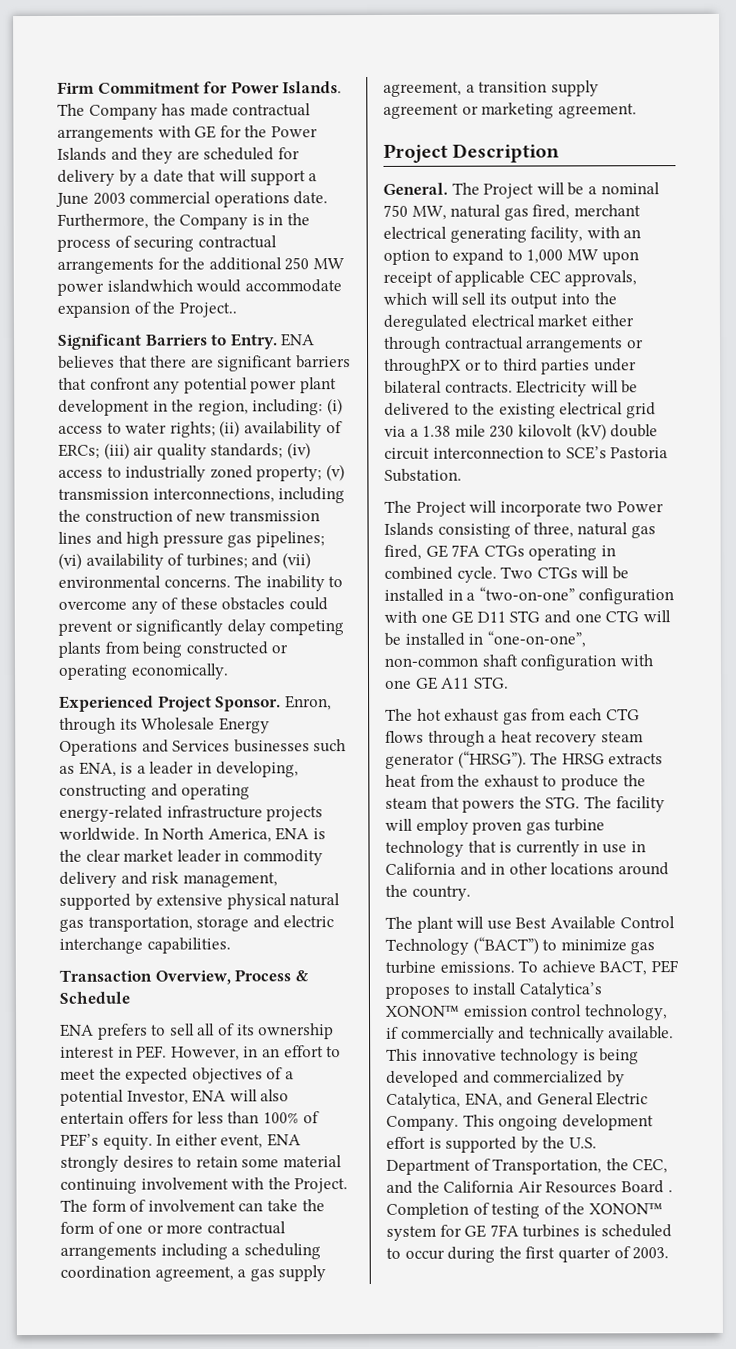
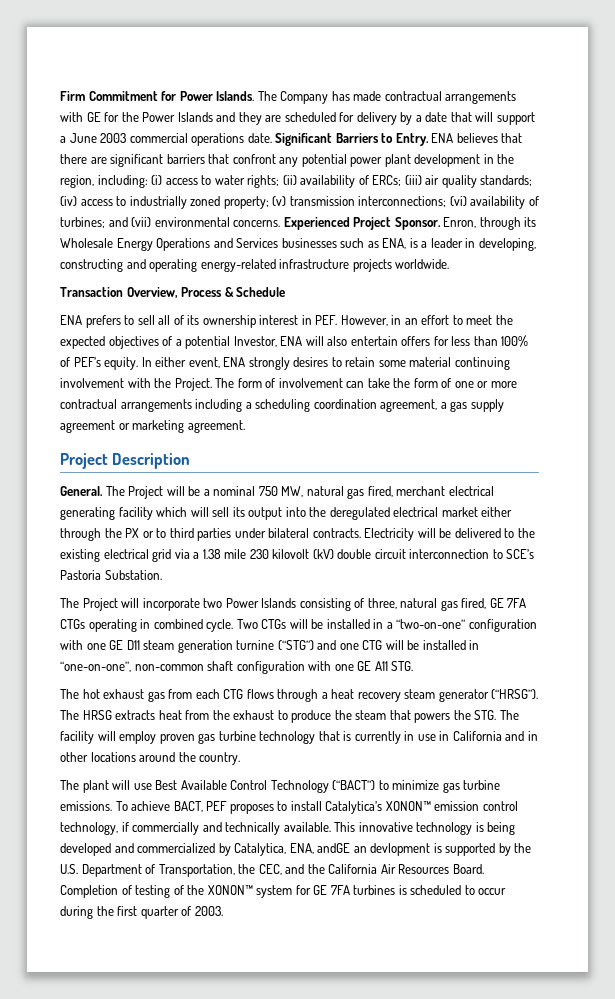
- The Company has made contractual arrangements with GE for the Power Islands and they are scheduled for delivery by a date that will support a June 2003 commercial operations date. Furthermore, the Company is in the process of securing contractual arrangements for the additional 250 MW power islandwhich would accommodate expansion of the Project..
- Significant Barriers to Entry.
+ The Company has made contractual arrangements with GE for the Power Islands and they are scheduled for delivery by a date that will support a June 2003 commercial operations date. Significant Barriers to Entry.
- ENA believes that there are significant barriers that confront any potential power plant development in the region, including: (i) access to water rights; (ii) availability of ERCs; (iii) air quality standards; (iv) access to industrially zoned property; (v) transmission interconnections, including the construction of new transmission lines and high pressure gas pipelines; (vi) availability of turbines; and (vii) environmental concerns. The inability to overcome any of these obstacles could prevent or significantly delay competing plants from being constructed or operating economically.
- Experienced Project Sponsor.
+ ENA believes that there are significant barriers that confront any potential power plant development in the region, including: (i) access to water rights; (ii) availability of ERCs; (iii) air quality standards; (iv) access to industrially zoned property; (v) transmission interconnections; (vi) availability of turbines; and (vii) environmental concerns. Experienced Project Sponsor.
- In North America, ENA is the clear market leader in commodity delivery and risk management, supported by extensive physical natural gas transportation, storage and electric interchange capabilities.
- The form of involvement can take the form of one or more contractual arrangements including a scheduling coordination agreement, a gas supply agreement, a transition supply agreement or marketing agreement.
+ The form of involvement can take the form of one or more contractual arrangements including a scheduling coordination agreement, a gas supply agreement or marketing agreement.
- The Project will be a nominal 750 MW, natural gas fired, merchant electrical generating facility, with an option to expand to 1,000 MW upon receipt of applicable CEC approvals, which will sell its output into the deregulated electrical market either through contractual arrangements or throughPX or to third parties under bilateral contracts.
+ The Project will be a nominal 750 MW, natural gas fired, merchant electrical generating facility which will sell its output into the deregulated electrical market either through the PX or to third parties under bilateral contracts.
- Two CTGs will be installed in a “two-on-one” configuration with one GE D11 STG and one CTG will be installed in “one-on-one”, non-common shaft configuration with one GE A11 STG.
+ Two CTGs will be installed in a “two-on-one” configuration with one GE D11 steam generation turnine (“STG”) and one CTG will be installed in “one-on-one”, non-common shaft configuration with one GE A11 STG.
- This innovative technology is being developed and commercialized by Catalytica, ENA, and General Electric Company. This ongoing development effort is supported by the U.S. Department of Transportation, the CEC, and the California Air Resources Board .
+ This innovative technology is being developed and commercialized by Catalytica, ENA, andGE an devlopment is supported by the U.S. Department of Transportation, the CEC, and the California Air Resources Board.

